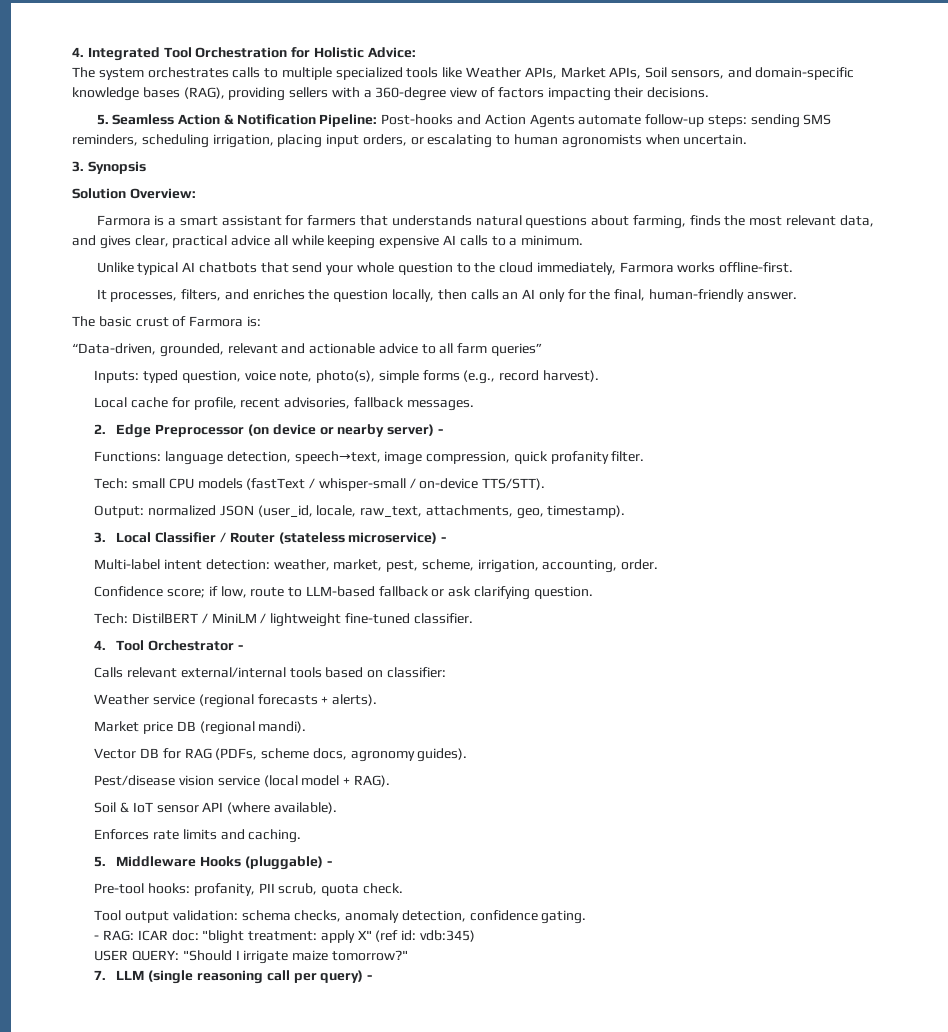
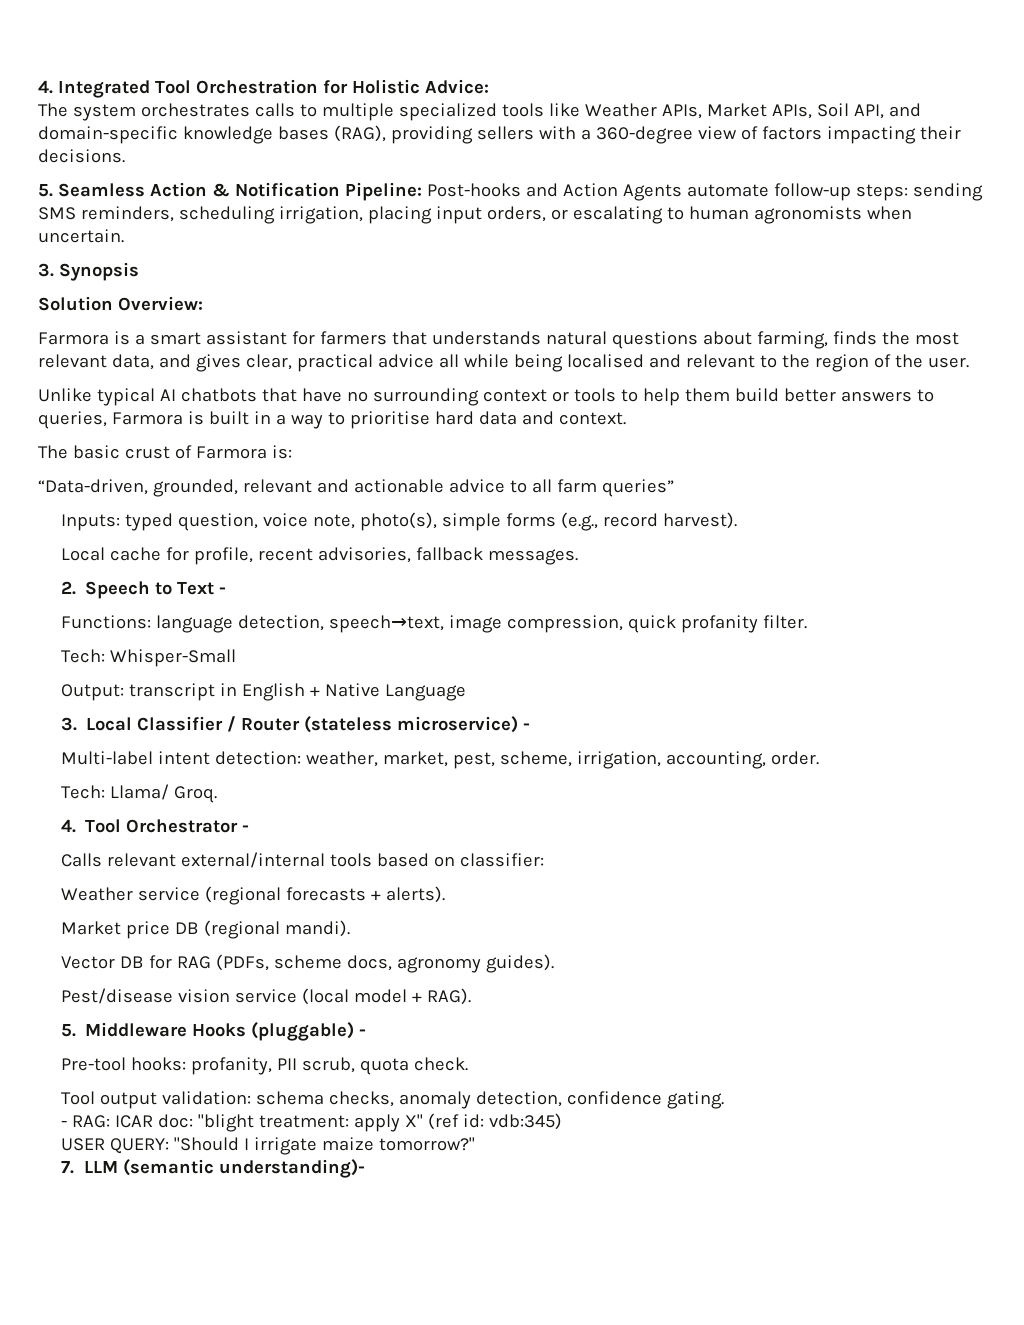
- The system orchestrates calls to multiple specialized tools like Weather APIs, Market APIs, Soil sensors, and domain-specific knowledge bases (RAG), providing sellers with a 360-degree view of factors impacting their decisions.
+ The system orchestrates calls to multiple specialized tools like Weather APIs, Market APIs, Soil API, and domain-specific knowledge bases (RAG), providing sellers with a 360-degree view of factors impacting their decisions.
- Farmora is a smart assistant for farmers that understands natural questions about farming, finds the most relevant data, and gives clear, practical advice all while keeping expensive AI calls to a minimum.
+ Farmora is a smart assistant for farmers that understands natural questions about farming, finds the most relevant data, and gives clear, practical advice all while being localised and relevant to the region of the user.
- Unlike typical AI chatbots that send your whole question to the cloud immediately, Farmora works offline-first.
- It processes, filters, and enriches the question locally, then calls an AI only for the final, human-friendly answer.
+ Unlike typical AI chatbots that have no surrounding context or tools to help them build better answers to queries, Farmora is built in a way to prioritise hard data and context.
- 2. Edge Preprocessor (on device or nearby server) -
+ 2. Speech to Text -
- Tech: small CPU models (fastText / whisper-small / on-device TTS/STT).
- Output: normalized JSON (user_id, locale, raw_text, attachments, geo, timestamp).
+ Tech: Whisper-Small
+ Output: transcript in English + Native Language
- Confidence score; if low, route to LLM-based fallback or ask clarifying question.
- Tech: DistilBERT / MiniLM / lightweight fine-tuned classifier.
+ Tech: Llama/ Groq.
- Soil & IoT sensor API (where available).
- Enforces rate limits and caching.
- 7. LLM (single reasoning call per query) -
+ 7. LLM (semantic understanding)-

